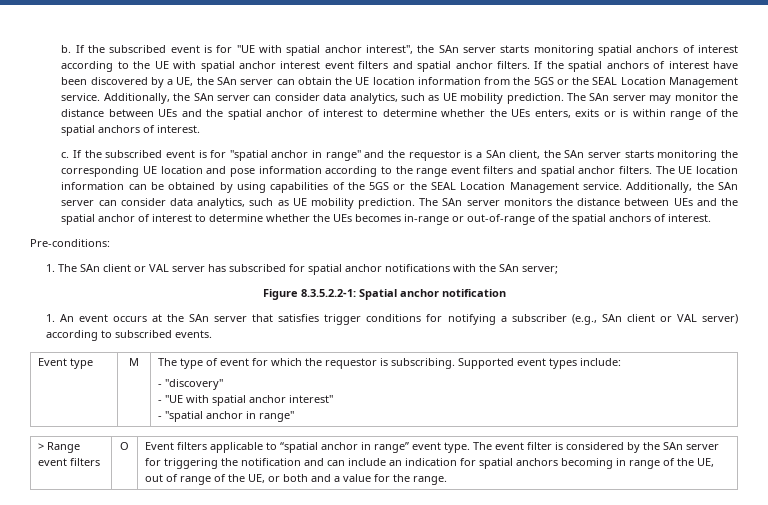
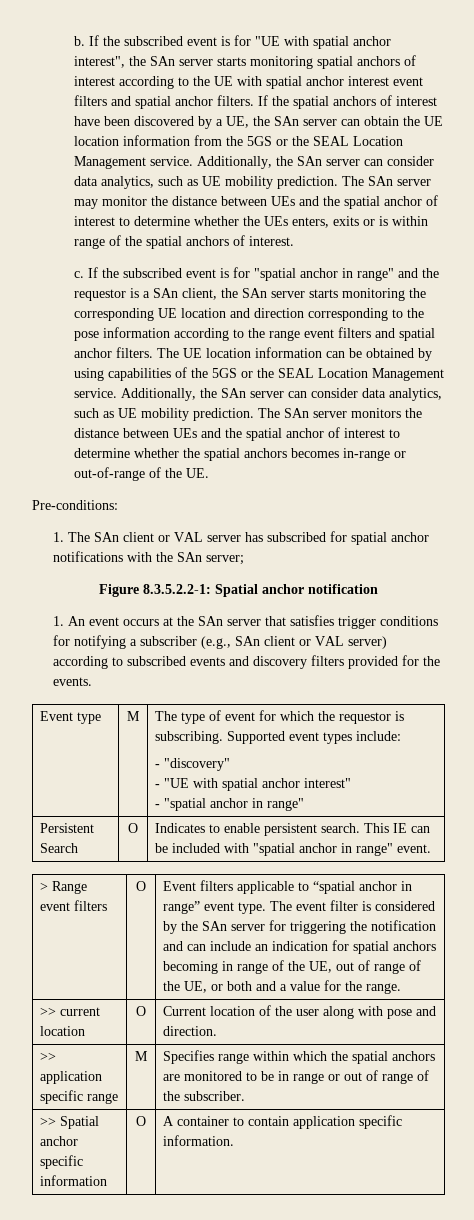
- If the subscribed event is for "spatial anchor in range" and the requestor is a SAn client, the SAn server starts monitoring the corresponding UE location and pose information according to the range event filters and spatial anchor filters.
+ If the subscribed event is for "spatial anchor in range" and the requestor is a SAn client, the SAn server starts monitoring the corresponding UE location and direction corresponding to the pose information according to the range event filters and spatial anchor filters.
- The SAn server monitors the distance between UEs and the spatial anchor of interest to determine whether the UEs becomes in-range or out-of-range of the spatial anchors of interest.
+ The SAn server monitors the distance between UEs and the spatial anchor of interest to determine whether the spatial anchors becomes in-range or out-of-range of the UE.
- 1. An event occurs at the SAn server that satisfies trigger conditions for notifying a subscriber (e.g., SAn client or VAL server) according to subscribed events.
+ 1. An event occurs at the SAn server that satisfies trigger conditions for notifying a subscriber (e.g., SAn client or VAL server) according to subscribed events and discovery filters provided for the events.
+ Persistent Search | O | Indicates to enable persistent search. This IE can be included with "spatial anchor in range" event.
+ >> current location | O | Current location of the user along with pose and direction.
+ >> application specific range | M | Specifies range within which the spatial anchors are monitored to be in range or out of range of the subscriber.
+ >> Spatial anchor specific information | O | A container to contain application specific information.

